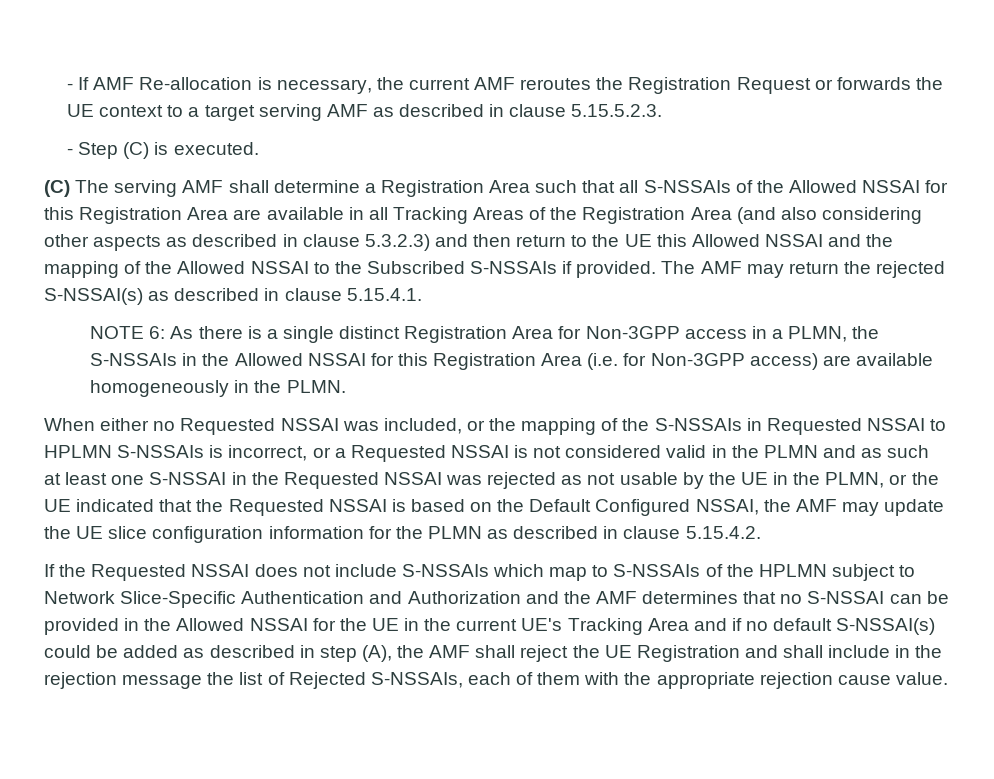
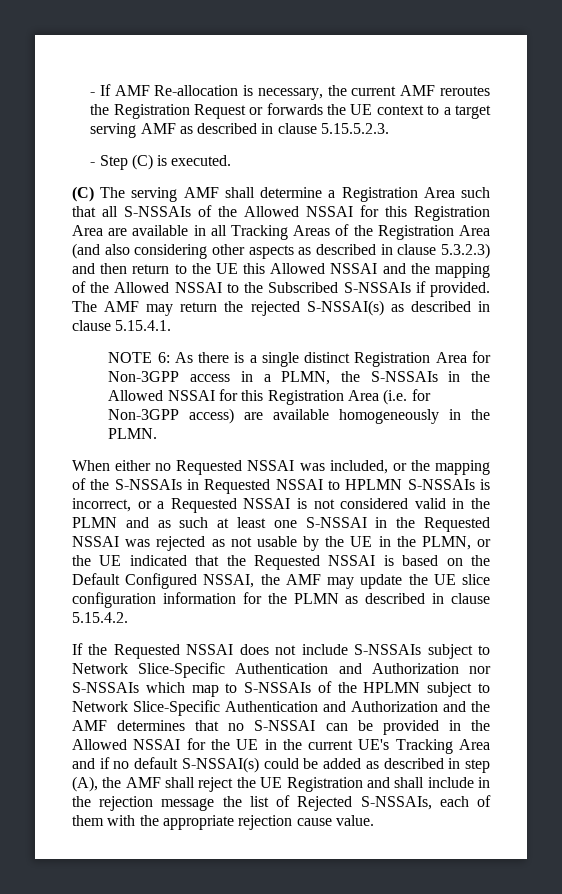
- If the Requested NSSAI does not include S-NSSAIs which map to S-NSSAIs of the HPLMN subject to Network Slice-Specific Authentication and Authorization and the AMF determines that no S-NSSAI can be provided in the Allowed NSSAI for the UE in the current UE's Tracking Area and if no default S-NSSAI(s) could be added as described in step (A), the AMF shall reject the UE Registration and shall include in the rejection message the list of Rejected S-NSSAIs, each of them with the appropriate rejection cause value.
+ If the Requested NSSAI does not include S-NSSAIs subject to Network Slice-Specific Authentication and Authorization nor S-NSSAIs which map to S-NSSAIs of the HPLMN subject to Network Slice-Specific Authentication and Authorization and the AMF determines that no S-NSSAI can be provided in the Allowed NSSAI for the UE in the current UE's Tracking Area and if no default S-NSSAI(s) could be added as described in step (A), the AMF shall reject the UE Registration and shall include in the rejection message the list of Rejected S-NSSAIs, each of them with the appropriate rejection cause value.

